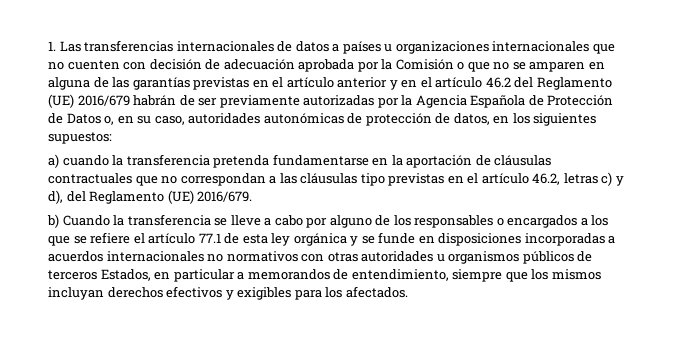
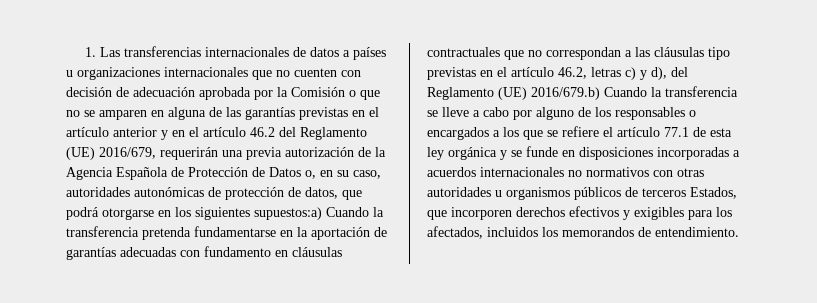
- 1. Las transferencias internacionales de datos a países u organizaciones internacionales que no cuenten con decisión de adecuación aprobada por la Comisión o que no se amparen en alguna de las garantías previstas en el artículo anterior y en el artículo 46.2 del Reglamento (UE) 2016/679 habrán de ser previamente autorizadas por la Agencia Española de Protección de Datos o, en su caso, autoridades autonómicas de protección de datos, en los siguientes supuestos:
- a) cuando la transferencia pretenda fundamentarse en la aportación de cláusulas contractuales que no correspondan a las cláusulas tipo previstas en el artículo 46.2, letras c) y d), del Reglamento (UE) 2016/679.
- b) Cuando la transferencia se lleve a cabo por alguno de los responsables o encargados a los que se refiere el artículo 77.1 de esta ley orgánica y se funde en disposiciones incorporadas a acuerdos internacionales no normativos con otras autoridades u organismos públicos de terceros Estados, en particular a memorandos de entendimiento, siempre que los mismos incluyan derechos efectivos y exigibles para los afectados.
+ 1. Las transferencias internacionales de datos a países u organizaciones internacionales que no cuenten con decisión de adecuación aprobada por la Comisión o que no se amparen en alguna de las garantías previstas en el artículo anterior y en el artículo 46.2 del Reglamento (UE) 2016/679, requerirán una previa autorización de la Agencia Española de Protección de Datos o, en su caso, autoridades autonómicas de protección de datos, que podrá otorgarse en los siguientes supuestos:a) Cuando la transferencia pretenda fundamentarse en la aportación de garantías adecuadas con fundamento en cláusulas contractuales que no correspondan a las cláusulas tipo previstas en el artículo 46.2, letras c) y d), del Reglamento (UE) 2016/679.b) Cuando la transferencia se lleve a cabo por alguno de los responsables o encargados a los que se refiere el artículo 77.1 de esta ley orgánica y se funde en disposiciones incorporadas a acuerdos internacionales no normativos con otras autoridades u organismos públicos de terceros Estados, que incorporen derechos efectivos y exigibles para los afectados, incluidos los memorandos de entendimiento.

